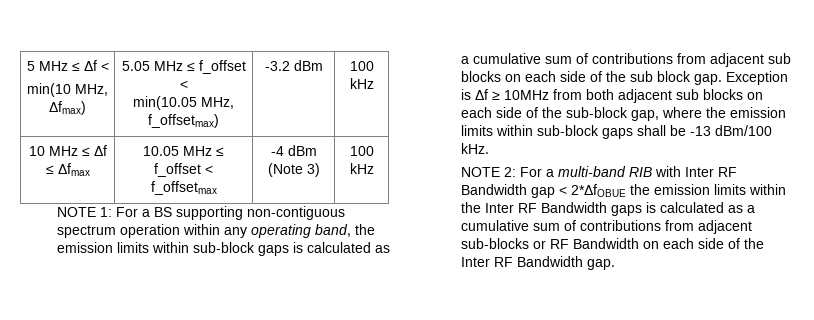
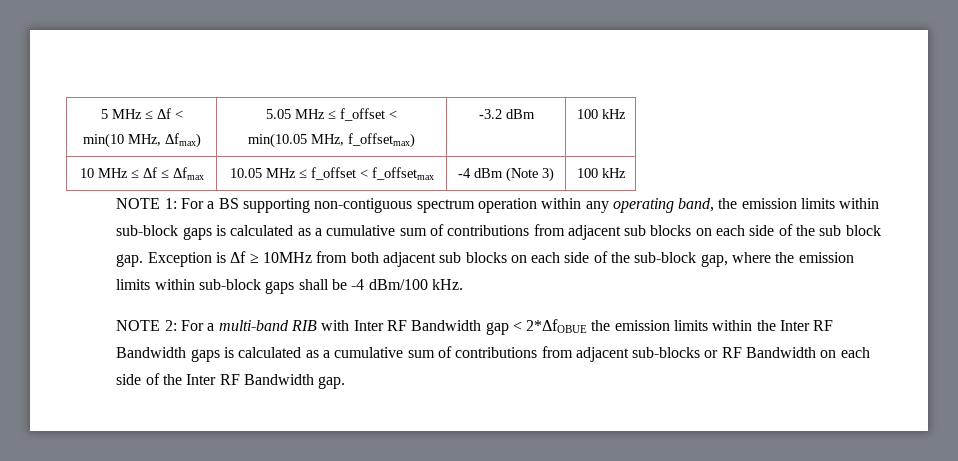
- Exception is Δf ≥ 10MHz from both adjacent sub blocks on each side of the sub-block gap, where the emission limits within sub-block gaps shall be -13 dBm/100 kHz.
+ Exception is Δf ≥ 10MHz from both adjacent sub blocks on each side of the sub-block gap, where the emission limits within sub-block gaps shall be -4 dBm/100 kHz.

